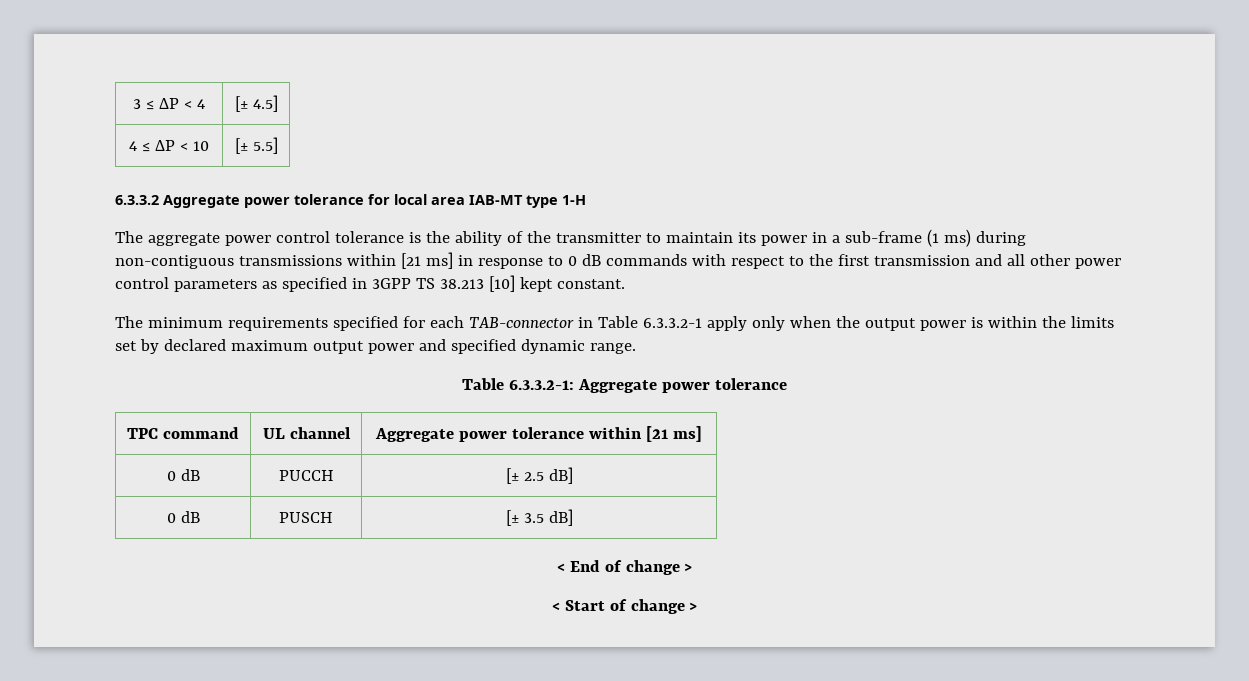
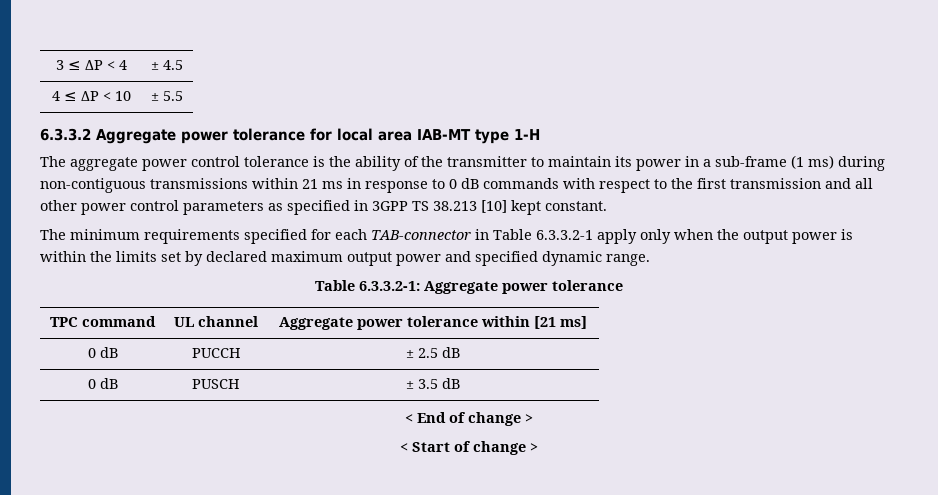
- 3 ≤ ΔP < 4 | [± 4.5]
+ 3 ≤ ΔP < 4 | ± 4.5
- 4 ≤ ΔP < 10 | [± 5.5]
+ 4 ≤ ΔP < 10 | ± 5.5
- The aggregate power control tolerance is the ability of the transmitter to maintain its power in a sub-frame (1 ms) during non-contiguous transmissions within [21 ms] in response to 0 dB commands with respect to the first transmission and all other power control parameters as specified in 3GPP TS 38.213 [10] kept constant.
+ The aggregate power control tolerance is the ability of the transmitter to maintain its power in a sub-frame (1 ms) during non-contiguous transmissions within 21 ms in response to 0 dB commands with respect to the first transmission and all other power control parameters as specified in 3GPP TS 38.213 [10] kept constant.
- 0 dB | PUCCH | [± 2.5 dB]
+ 0 dB | PUCCH | ± 2.5 dB
- 0 dB | PUSCH | [± 3.5 dB]
+ 0 dB | PUSCH | ± 3.5 dB

